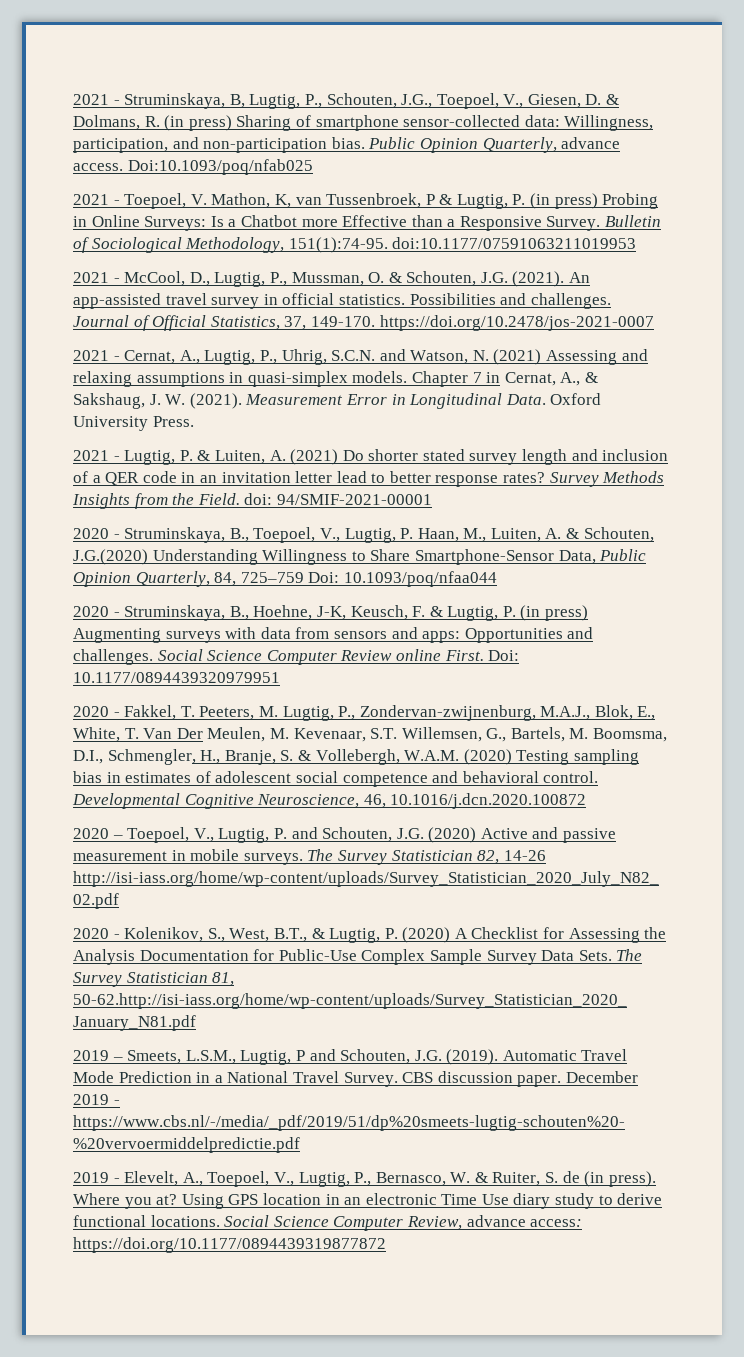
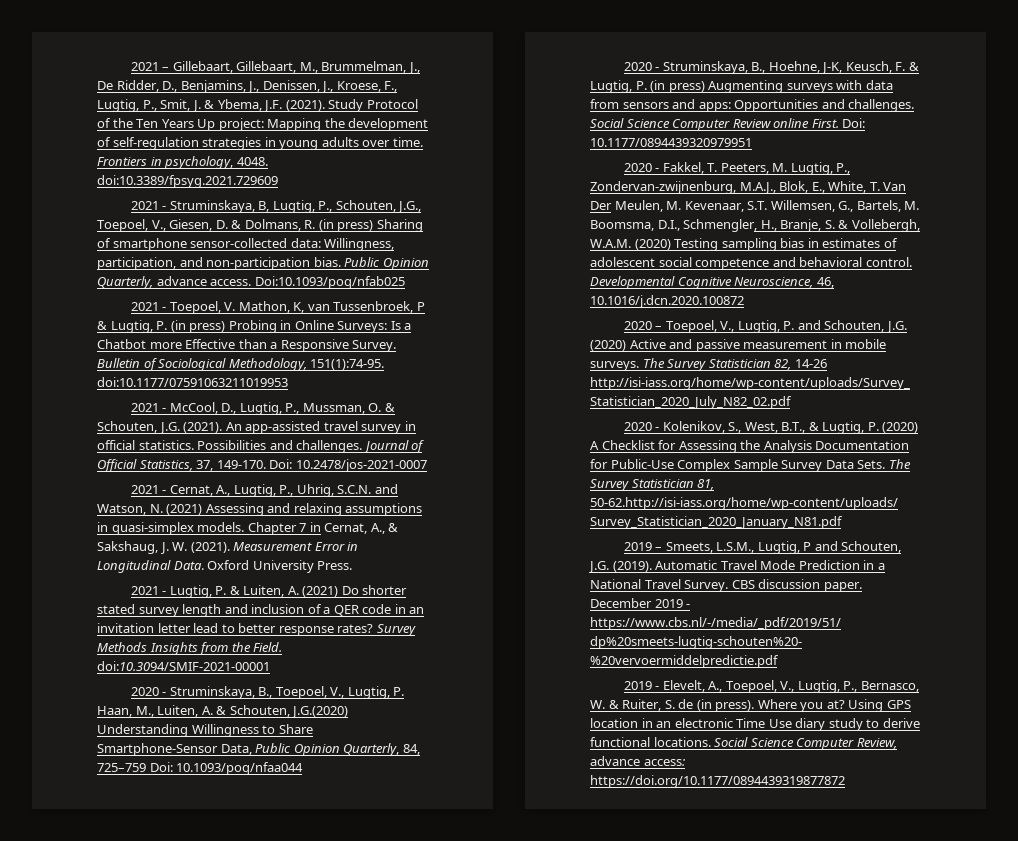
+ 2021 – Gillebaart, Gillebaart, M., Brummelman, J., De Ridder, D., Benjamins, J., Denissen, J., Kroese, F., Lugtig, P., Smit, J. & Ybema, J.F. (2021). Study Protocol of the Ten Years Up project: Mapping the development of self-regulation strategies in young adults over time. Frontiers in psychology, 4048. doi:10.3389/fpsyg.2021.729609
- Journal of Official Statistics, 37, 149-170. https://doi.org/10.2478/jos-2021-0007
+ Journal of Official Statistics, 37, 149-170. Doi: 10.2478/jos-2021-0007
- Survey Methods Insights from the Field. doi: 94/SMIF-2021-00001
+ Survey Methods Insights from the Field. doi:10.3094/SMIF-2021-00001

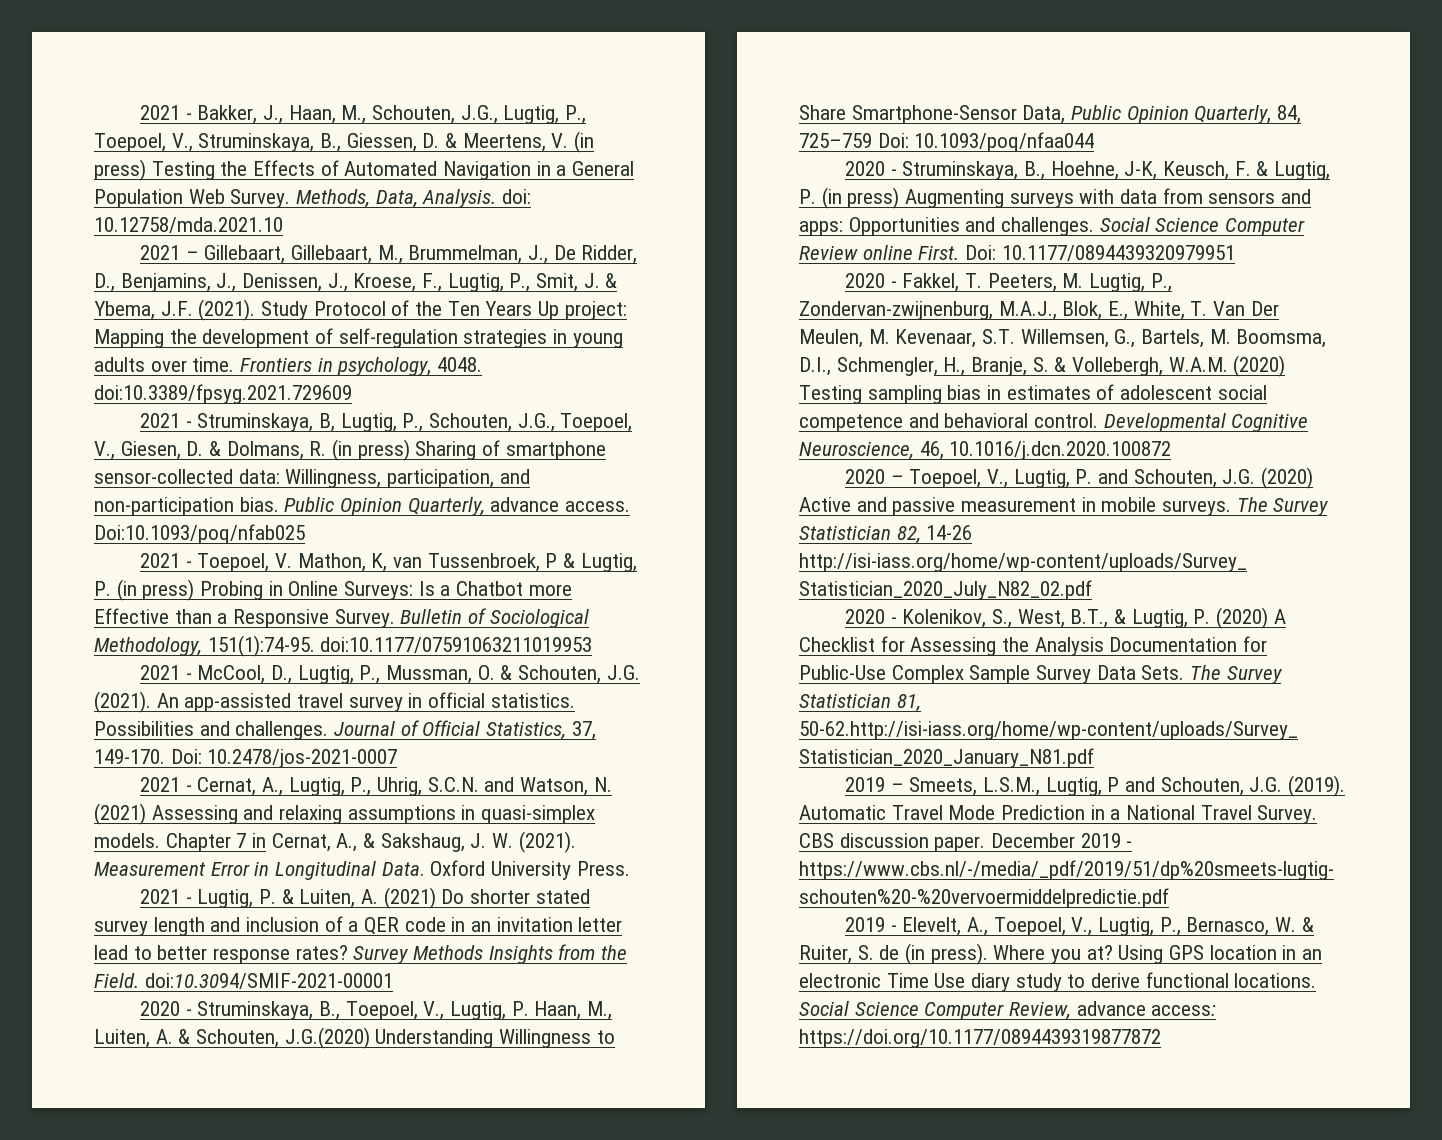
+ 2021 - Bakker, J., Haan, M., Schouten, J.G., Lugtig, P., Toepoel, V., Struminskaya, B., Giessen, D. & Meertens, V. (in press) Testing the Effects of Automated Navigation in a General Population Web Survey. Methods, Data, Analysis. doi: 10.12758/mda.2021.10

